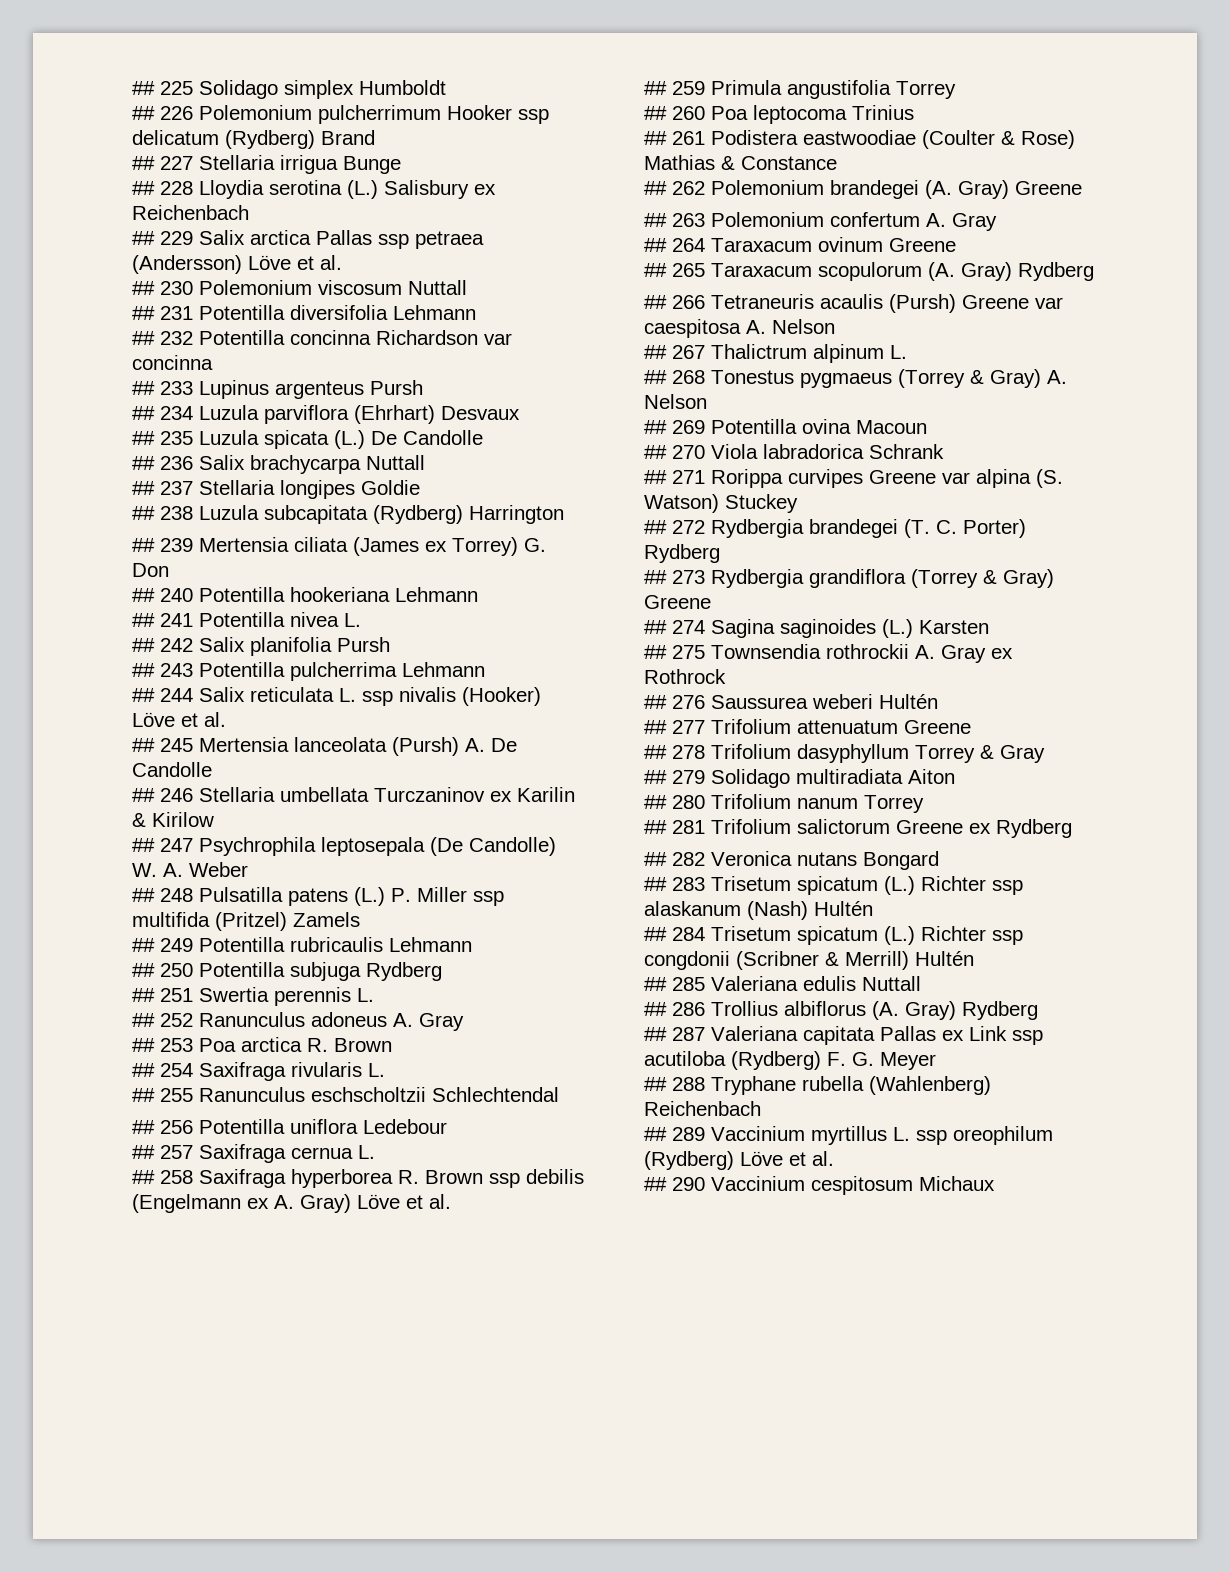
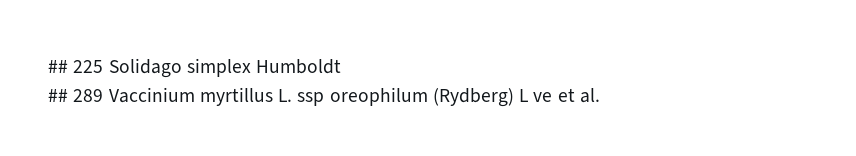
- ## 226 Polemonium pulcherrimum Hooker ssp delicatum (Rydberg) Brand
- ## 227 Stellaria irrigua Bunge
- ## 228 Lloydia serotina (L.) Salisbury ex Reichenbach
- ## 229 Salix arctica Pallas ssp petraea (Andersson) Löve et al.
- ## 230 Polemonium viscosum Nuttall
- ## 231 Potentilla diversifolia Lehmann
- ## 232 Potentilla concinna Richardson var concinna
- ## 233 Lupinus argenteus Pursh
- ## 234 Luzula parviflora (Ehrhart) Desvaux
- ## 235 Luzula spicata (L.) De Candolle
- ## 236 Salix brachycarpa Nuttall
- ## 237 Stellaria longipes Goldie
- ## 238 Luzula subcapitata (Rydberg) Harrington
- ## 239 Mertensia ciliata (James ex Torrey) G. Don
- ## 240 Potentilla hookeriana Lehmann
- ## 241 Potentilla nivea L.
- ## 242 Salix planifolia Pursh
- ## 243 Potentilla pulcherrima Lehmann
- ## 244 Salix reticulata L. ssp nivalis (Hooker) Löve et al.
- ## 245 Mertensia lanceolata (Pursh) A. De Candolle
- ## 246 Stellaria umbellata Turczaninov ex Karilin & Kirilow
- ## 247 Psychrophila leptosepala (De Candolle) W. A. Weber
- ## 248 Pulsatilla patens (L.) P. Miller ssp multifida (Pritzel) Zamels
- ## 249 Potentilla rubricaulis Lehmann
- ## 250 Potentilla subjuga Rydberg
- ## 251 Swertia perennis L.
- ## 252 Ranunculus adoneus A. Gray
- ## 253 Poa arctica R. Brown
- ## 254 Saxifraga rivularis L.
- ## 255 Ranunculus eschscholtzii Schlechtendal
- ## 256 Potentilla uniflora Ledebour
- ## 257 Saxifraga cernua L.
- ## 258 Saxifraga hyperborea R. Brown ssp debilis (Engelmann ex A. Gray) Löve et al.
- ## 259 Primula angustifolia Torrey
- ## 260 Poa leptocoma Trinius
- ## 261 Podistera eastwoodiae (Coulter & Rose) Mathias & Constance
- ## 262 Polemonium brandegei (A. Gray) Greene
- ## 263 Polemonium confertum A. Gray
- ## 264 Taraxacum ovinum Greene
- ## 265 Taraxacum scopulorum (A. Gray) Rydberg
- ## 266 Tetraneuris acaulis (Pursh) Greene var caespitosa A. Nelson
- ## 267 Thalictrum alpinum L.
- ## 268 Tonestus pygmaeus (Torrey & Gray) A. Nelson
- ## 269 Potentilla ovina Macoun
- ## 270 Viola labradorica Schrank
- ## 271 Rorippa curvipes Greene var alpina (S. Watson) Stuckey
- ## 272 Rydbergia brandegei (T. C. Porter) Rydberg
- ## 273 Rydbergia grandiflora (Torrey & Gray) Greene
- ## 274 Sagina saginoides (L.) Karsten
- ## 275 Townsendia rothrockii A. Gray ex Rothrock
- ## 276 Saussurea weberi Hultén
- ## 277 Trifolium attenuatum Greene
- ## 278 Trifolium dasyphyllum Torrey & Gray
- ## 279 Solidago multiradiata Aiton
- ## 280 Trifolium nanum Torrey
- ## 281 Trifolium salictorum Greene ex Rydberg
- ## 282 Veronica nutans Bongard
- ## 283 Trisetum spicatum (L.) Richter ssp alaskanum (Nash) Hultén
- ## 284 Trisetum spicatum (L.) Richter ssp congdonii (Scribner & Merrill) Hultén
- ## 285 Valeriana edulis Nuttall
- ## 286 Trollius albiflorus (A. Gray) Rydberg
- ## 287 Valeriana capitata Pallas ex Link ssp acutiloba (Rydberg) F. G. Meyer
- ## 288 Tryphane rubella (Wahlenberg) Reichenbach
- ## 289 Vaccinium myrtillus L. ssp oreophilum (Rydberg) Löve et al.
- ## 290 Vaccinium cespitosum Michaux
+ ## 289 Vaccinium myrtillus L. ssp oreophilum (Rydberg) L ve et al.

